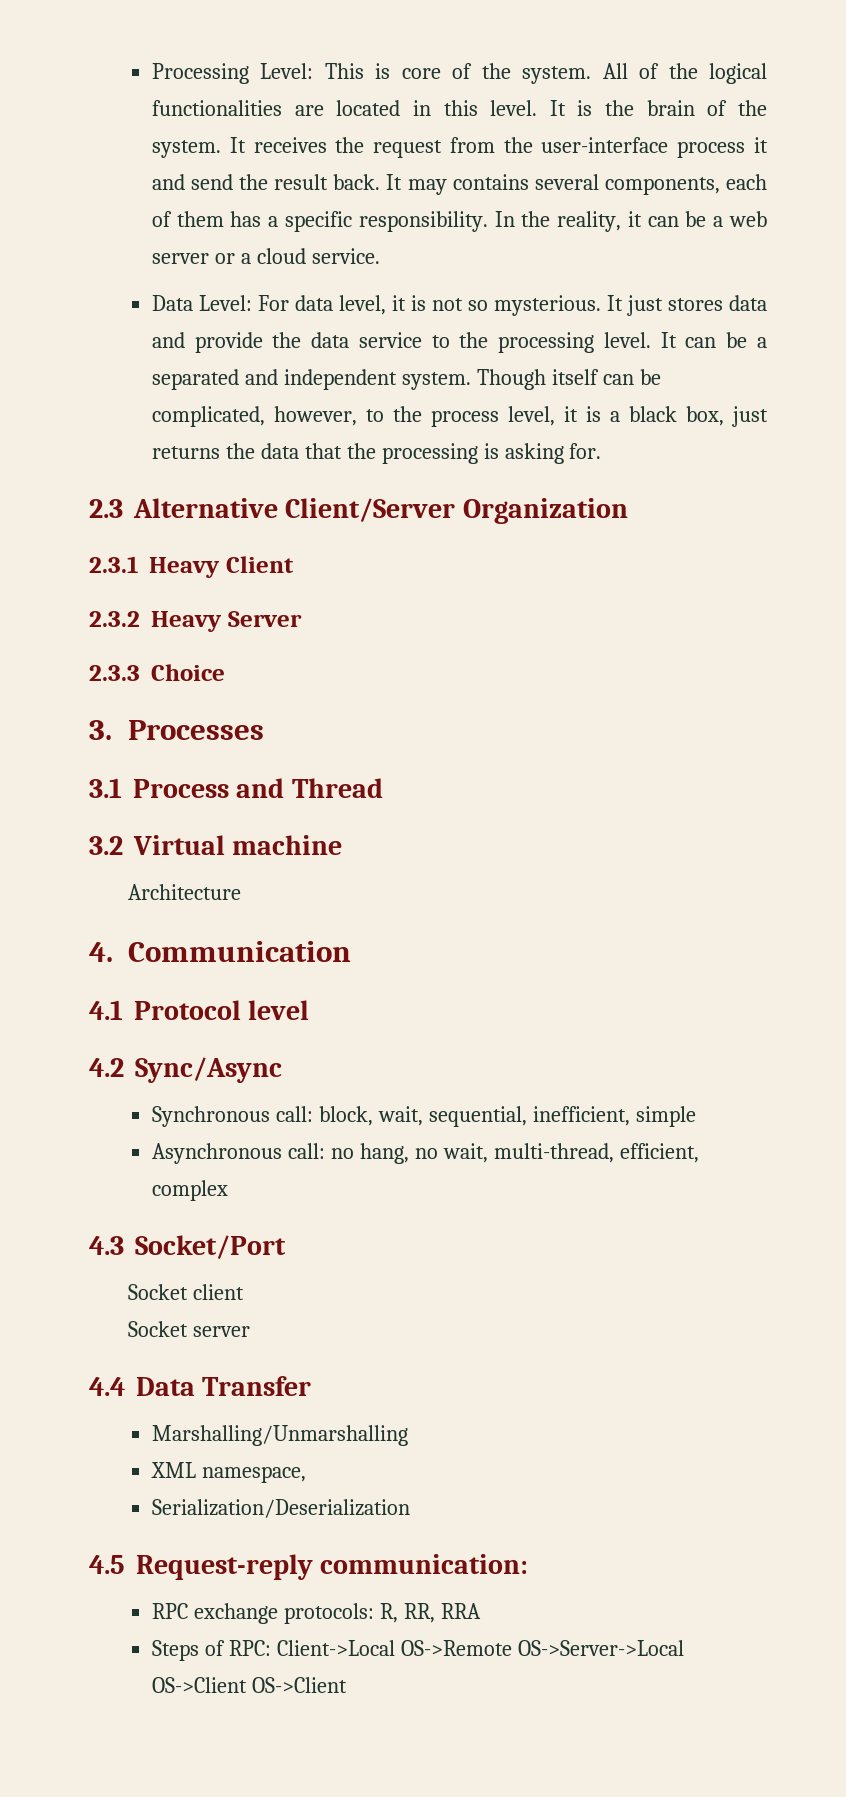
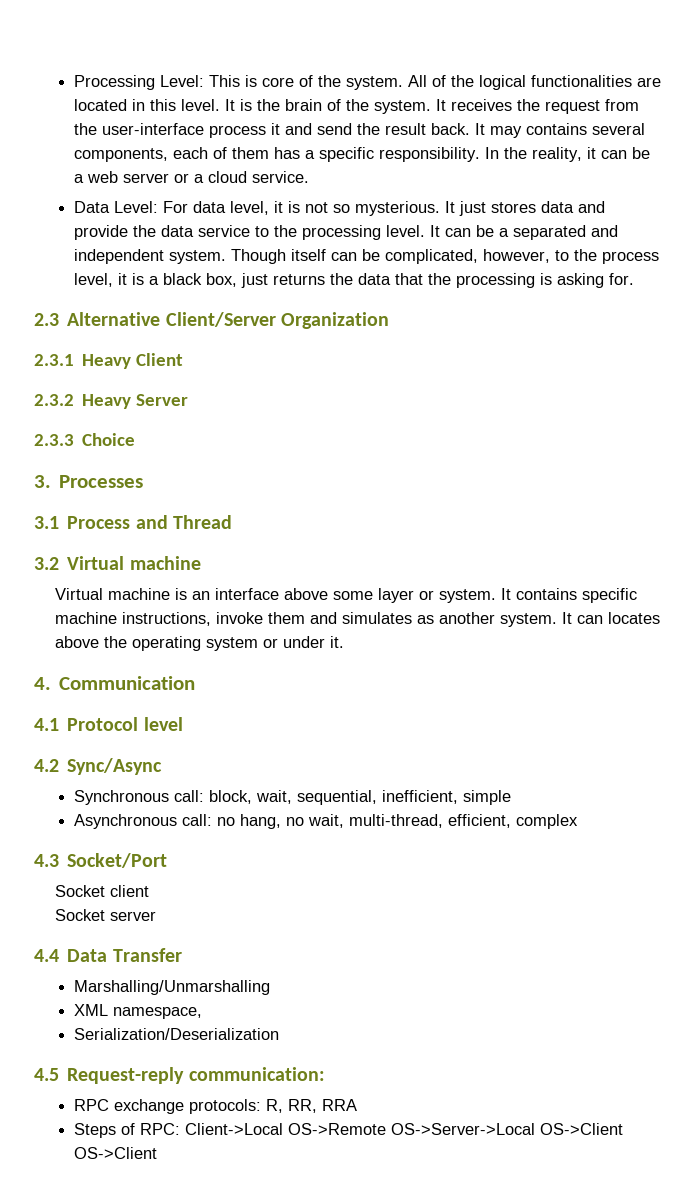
- Architecture
+ Virtual machine is an interface above some layer or system. It contains specific machine instructions, invoke them and simulates as another system. It can locates above the operating system or under it.

